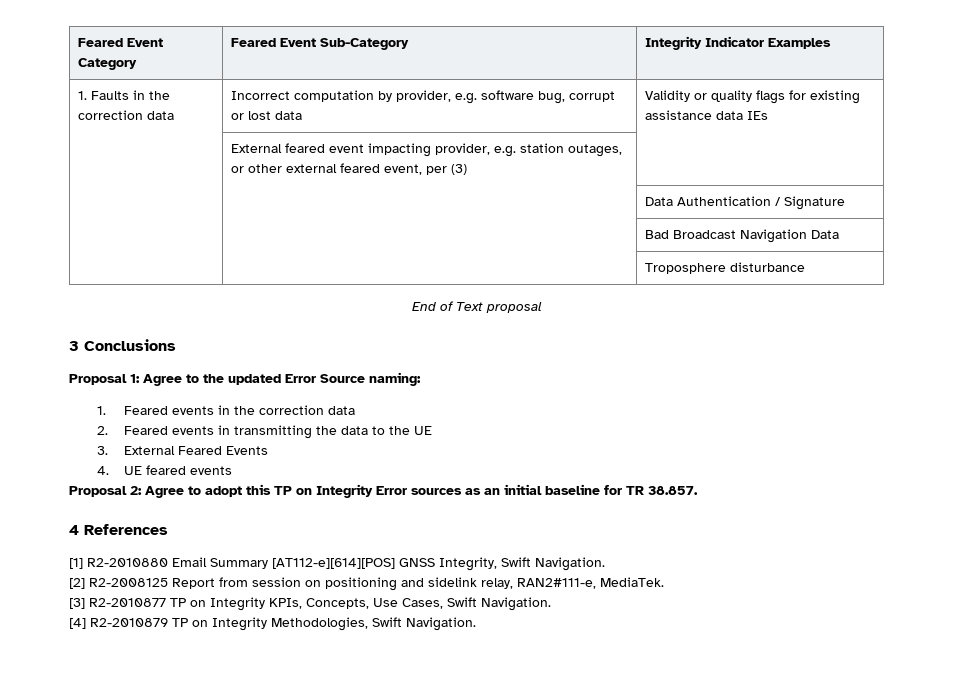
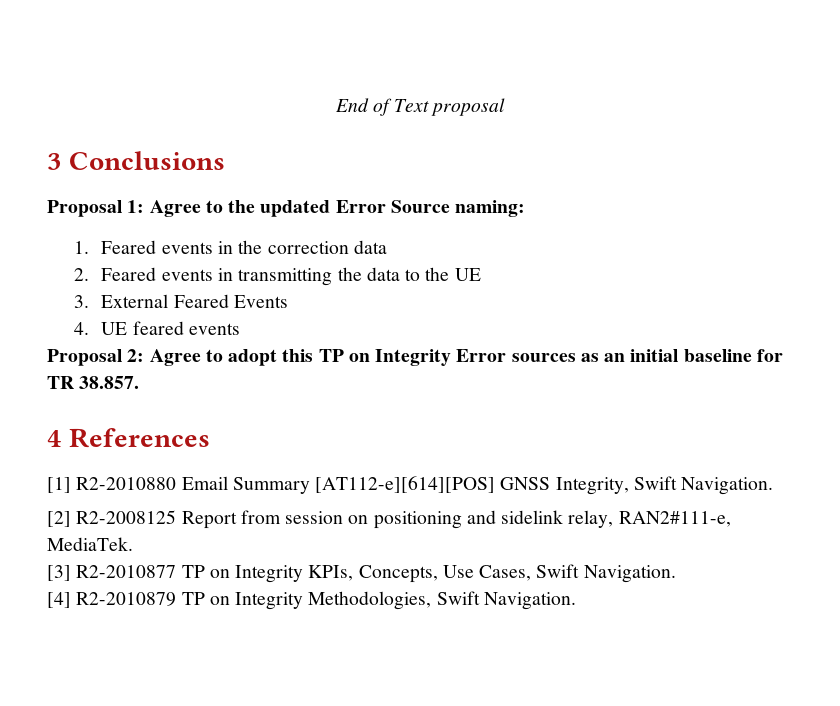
- Feared Event Category | Feared Event Sub-Category | Integrity Indicator Examples
- 1. Faults in the correction data | Incorrect computation by provider, e.g. software bug, corrupt or lost data | Validity or quality flags for existing assistance data IEs
- | External feared event impacting provider, e.g. station outages, or other external feared event, per (3) |
- | | Data Authentication / Signature
- | | Bad Broadcast Navigation Data
- | | Troposphere disturbance

